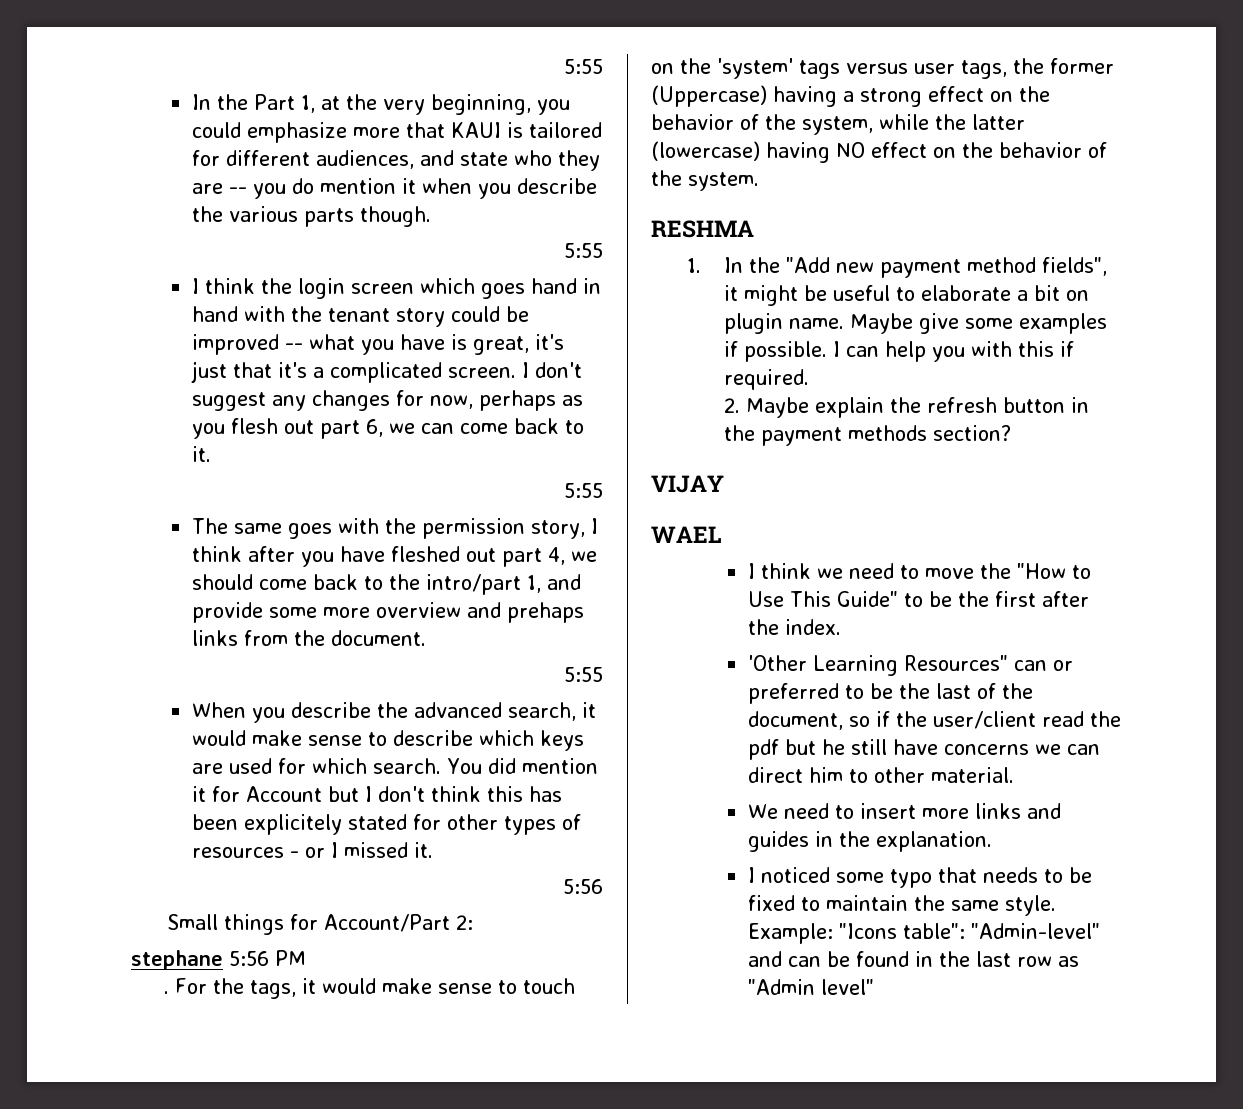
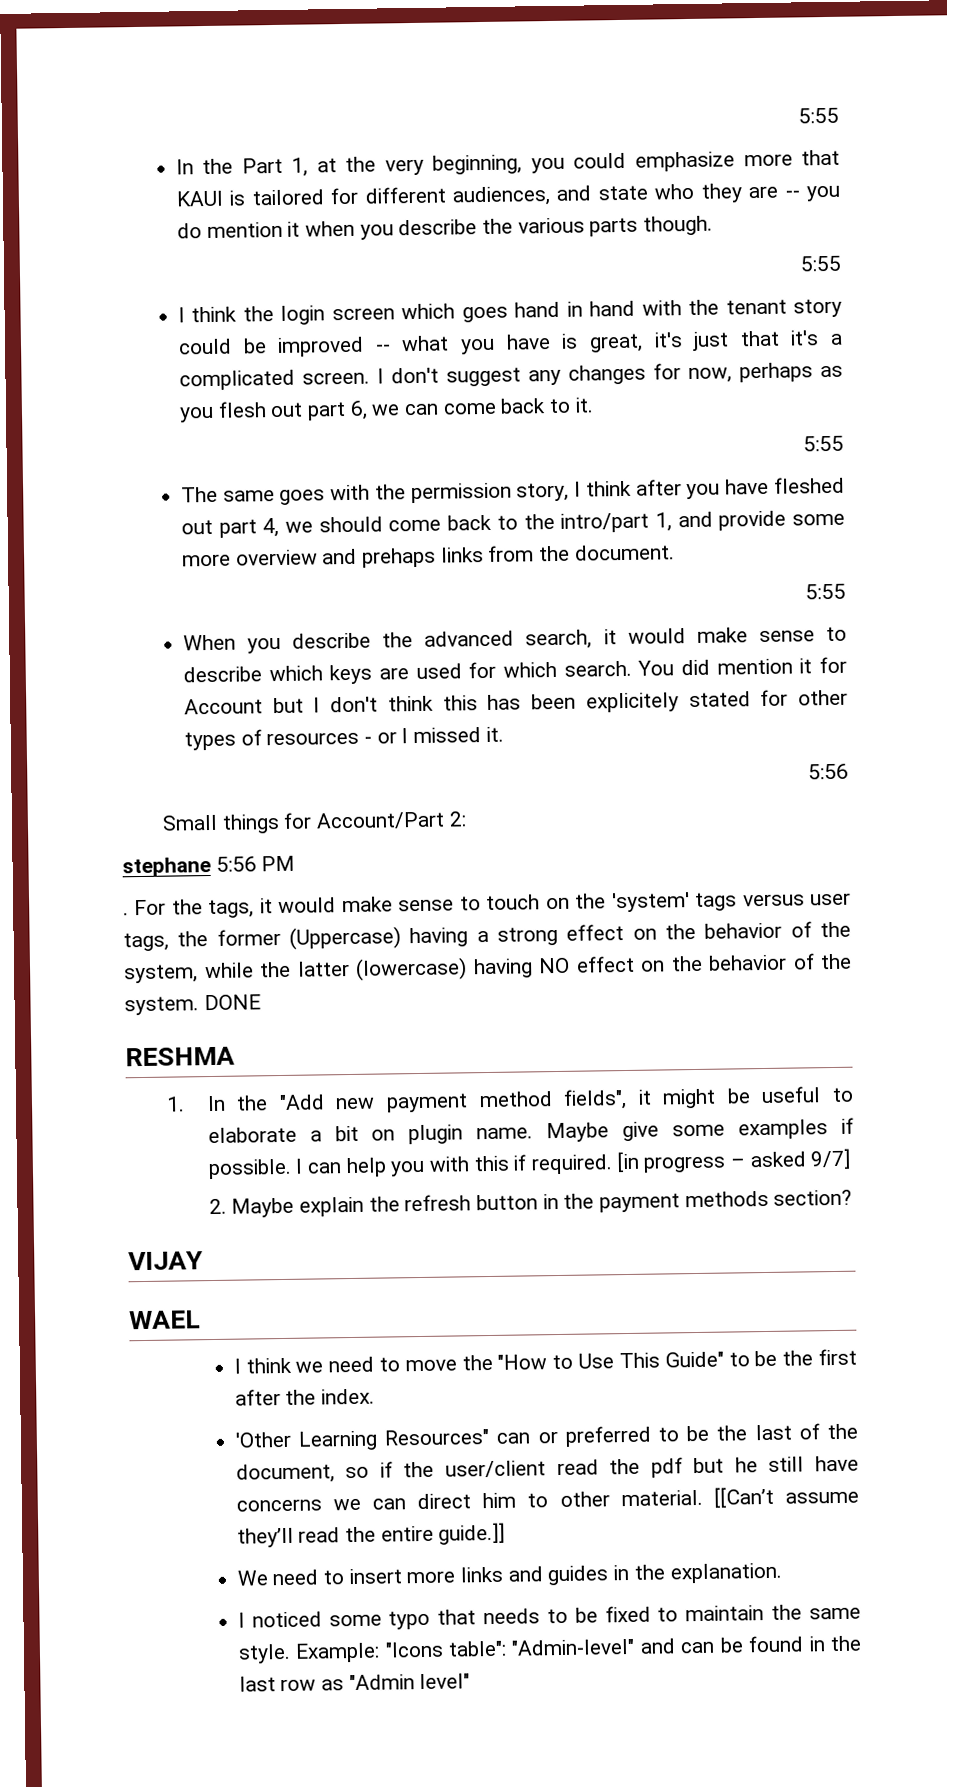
+ DONE
+ [in progress – asked 9/7]
+ [[Can’t assume they’ll read the entire guide.]]

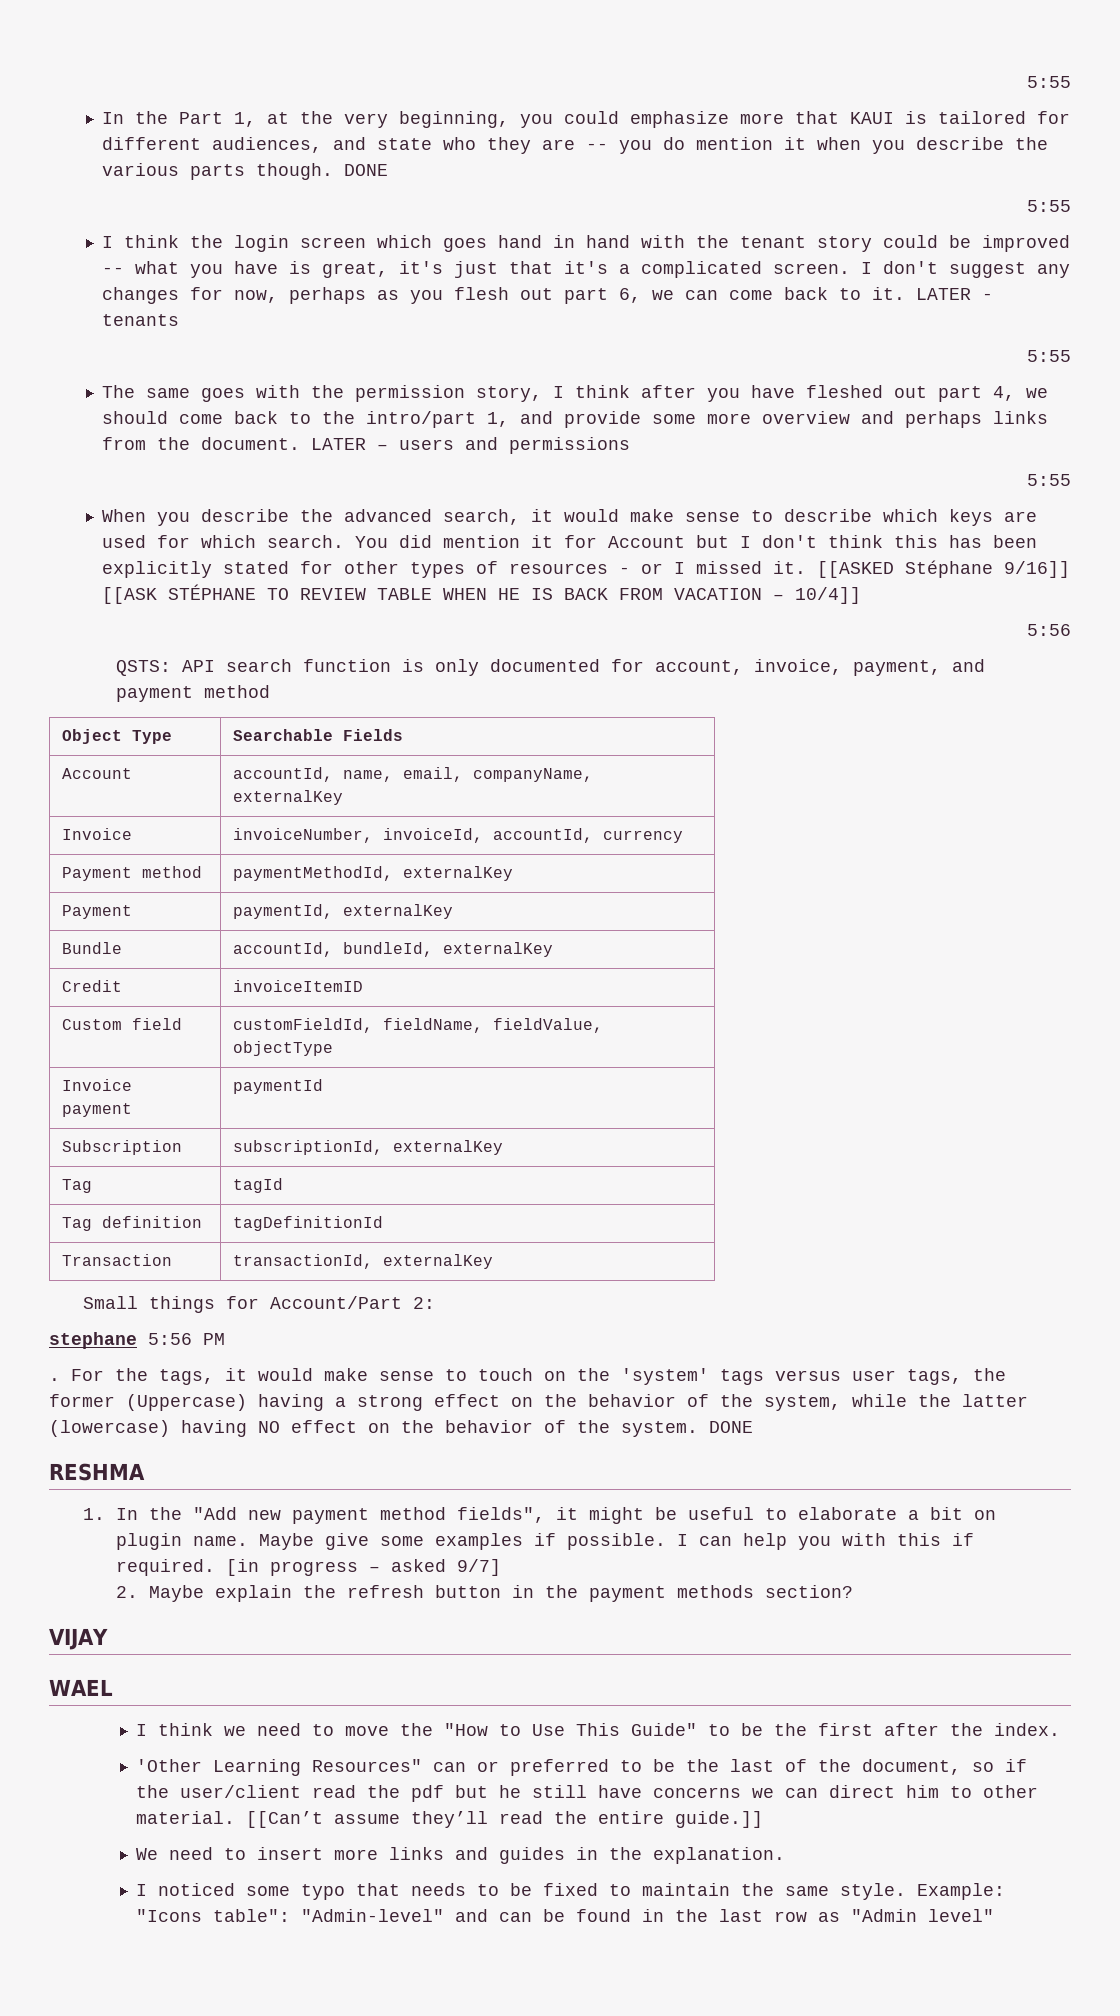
- In the Part 1, at the very beginning, you could emphasize more that KAUI is tailored for different audiences, and state who they are -- you do mention it when you describe the various parts though.
+ In the Part 1, at the very beginning, you could emphasize more that KAUI is tailored for different audiences, and state who they are -- you do mention it when you describe the various parts though. DONE
+ LATER - tenants
- The same goes with the permission story, I think after you have fleshed out part 4, we should come back to the intro/part 1, and provide some more overview and prehaps links from the document.
+ The same goes with the permission story, I think after you have fleshed out part 4, we should come back to the intro/part 1, and provide some more overview and perhaps links from the document. LATER – users and permissions
- You did mention it for Account but I don't think this has been explicitely stated for other types of resources - or I missed it.
+ You did mention it for Account but I don't think this has been explicitly stated for other types of resources - or I missed it. [[ASKED Stéphane 9/16]] [[ASK STÉPHANE TO REVIEW TABLE WHEN HE IS BACK FROM VACATION – 10/4]]
  5:56
+ QSTS: API search function is only documented for account, invoice, payment, and payment method
+ Object Type | Searchable Fields
+ Account | accountId, name, email, companyName, externalKey
+ Invoice | invoiceNumber, invoiceId, accountId, currency
+ Payment method | paymentMethodId, externalKey
+ Payment | paymentId, externalKey
+ Bundle | accountId, bundleId, externalKey
+ Credit | invoiceItemID
+ Custom field | customFieldId, fieldName, fieldValue, objectType
+ Invoice payment | paymentId
+ Subscription | subscriptionId, externalKey
+ Tag | tagId
+ Tag definition | tagDefinitionId
+ Transaction | transactionId, externalKey

